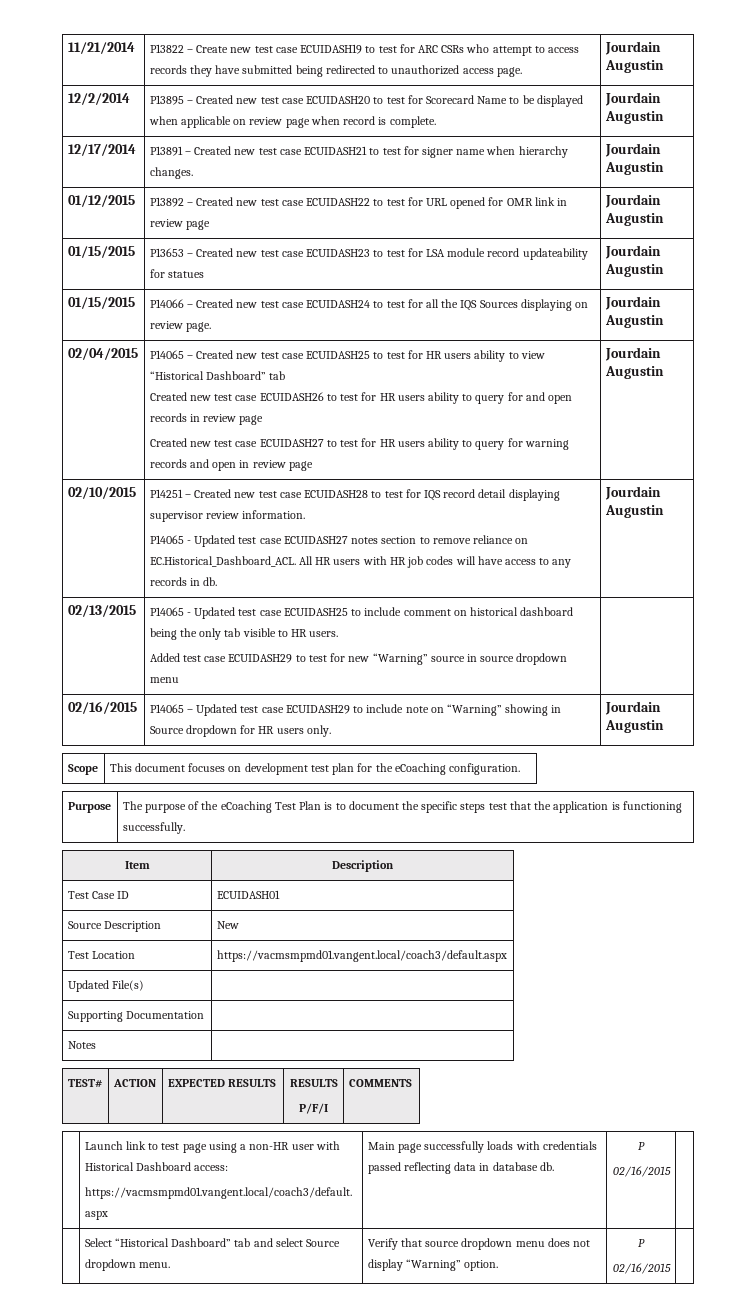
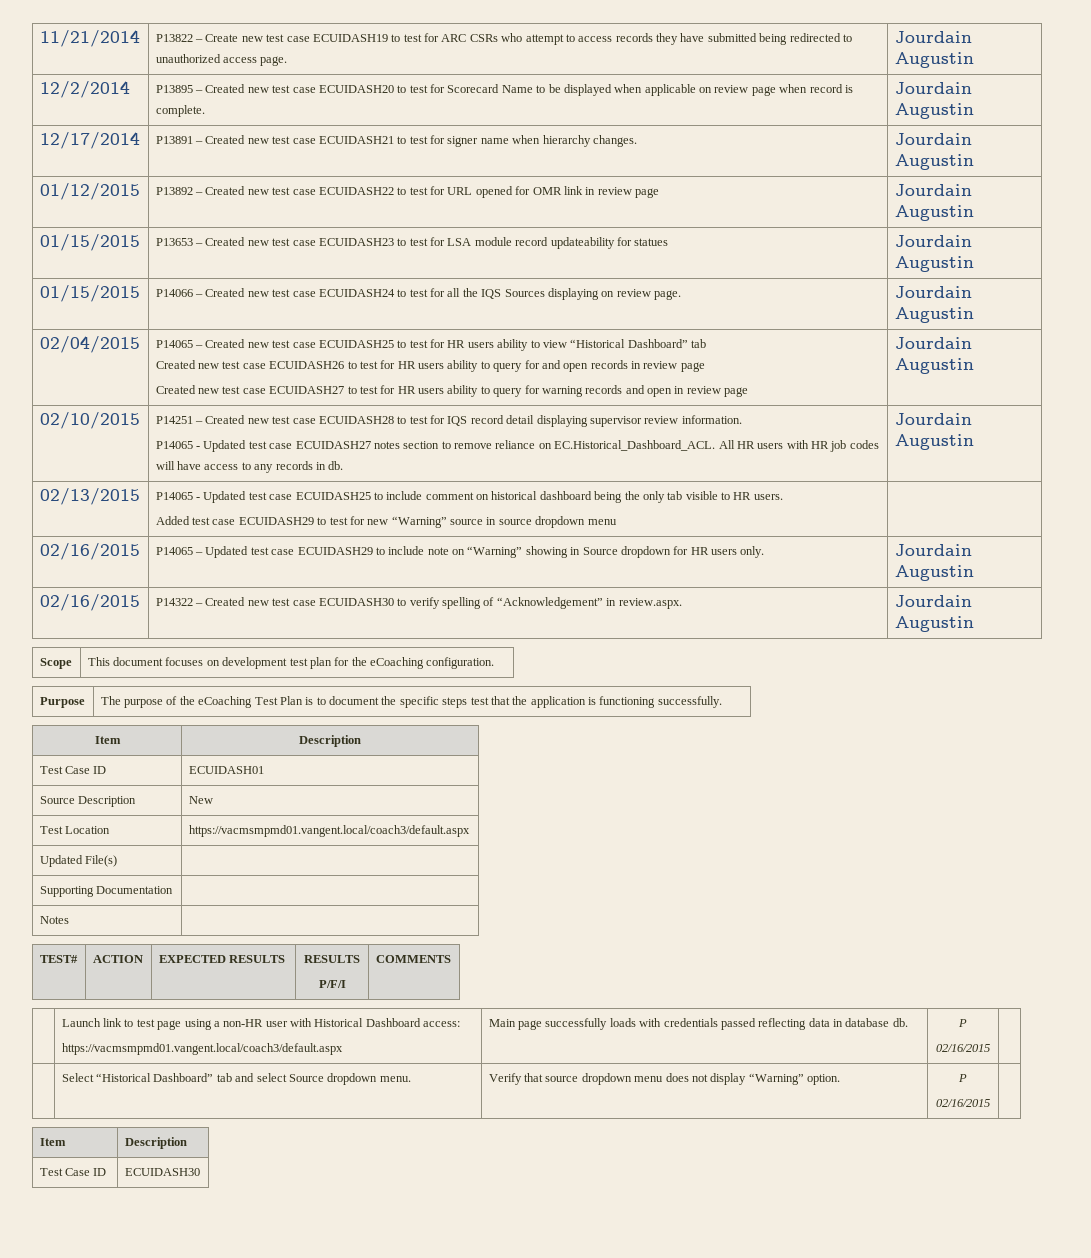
+ 02/16/2015 | P14322 – Created new test case ECUIDASH30 to verify spelling of “Acknowledgement” in review.aspx. | Jourdain Augustin
  | Select “Historical Dashboard” tab and select Source dropdown menu. | Verify that source dropdown menu does not display “Warning” option. | P
  02/16/2015 |
+ Item | Description
+ Test Case ID | ECUIDASH30

